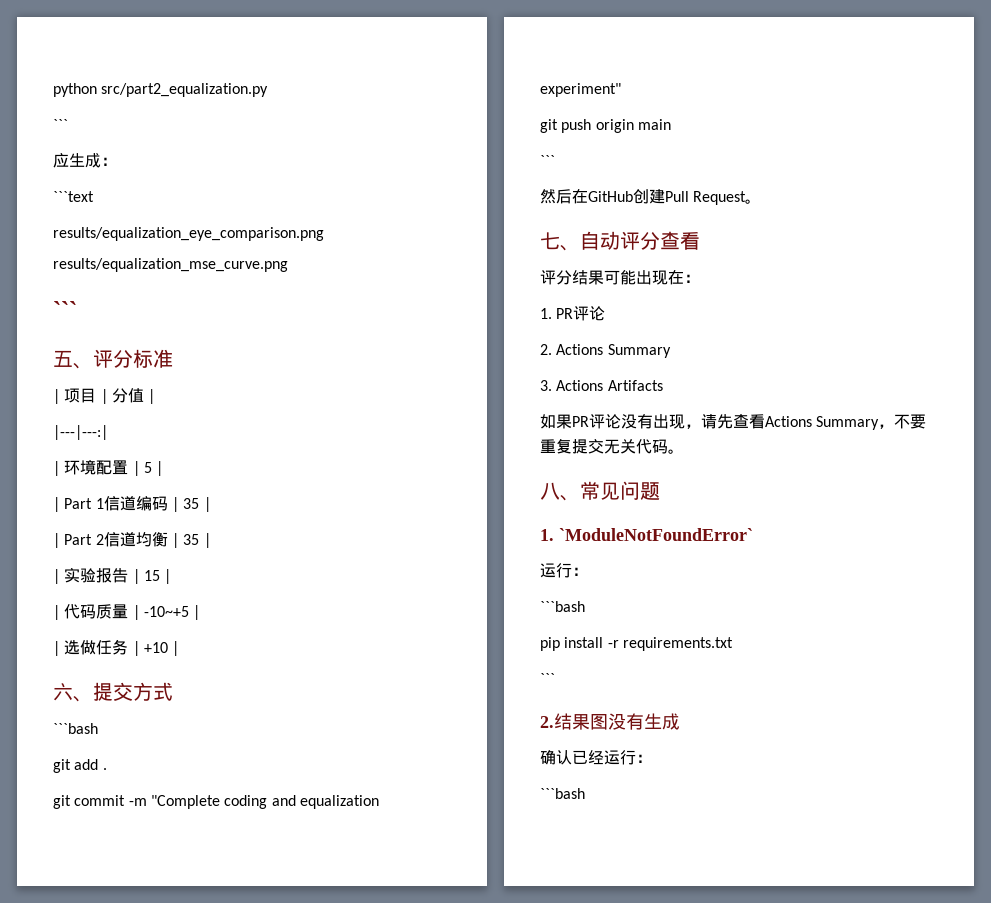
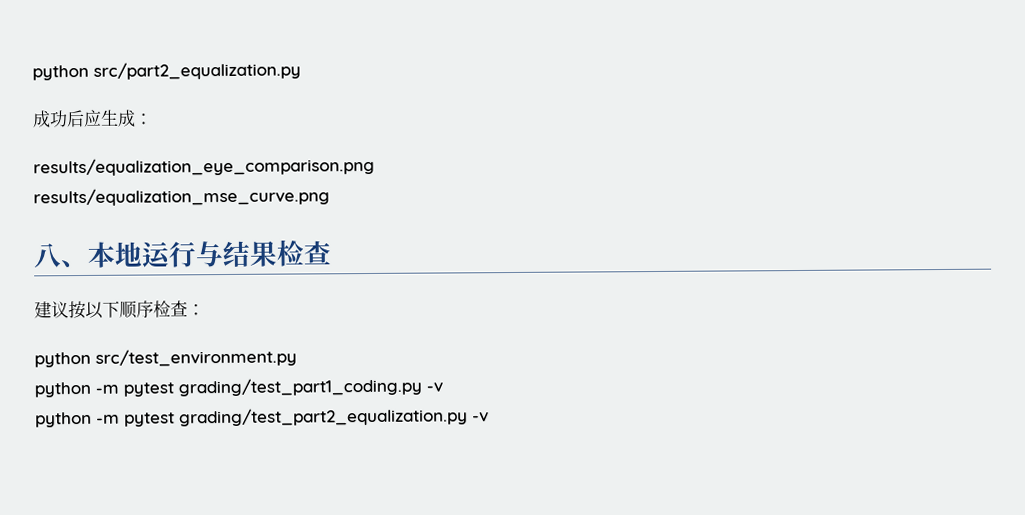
  python src/part2_equalization.py
- ```
- 应生成：
+ 成功后应生成：
- ```text
  results/equalization_mse_curve.png
- ```
- 五、评分标准
- | 项目 | 分值 |
- |---|---:|
- | 环境配置 | 5 |
- | Part 1信道编码 | 35 |
- | Part 2信道均衡 | 35 |
- | 实验报告 | 15 |
- | 代码质量 | -10~+5 |
- | 选做任务 | +10 |
- 六、提交方式
- ```bash
- git add .
- git commit -m "Complete coding and equalization experiment"
- git push origin main
- ```
- 然后在GitHub创建Pull Request。
- 七、自动评分查看
- 评分结果可能出现在：
- 1. PR评论
- 2. Actions Summary
- 3. Actions Artifacts
- 如果PR评论没有出现，请先查看Actions Summary，不要重复提交无关代码。
- 八、常见问题
- 1. `ModuleNotFoundError`
- 运行：
- ```bash
- pip install -r requirements.txt
- ```
- 2.结果图没有生成
- 确认已经运行：
- ```bash
+ 八、本地运行与结果检查
+ 建议按以下顺序检查：
+ python src/test_environment.py
+ python -m pytest grading/test_part1_coding.py -v
+ python -m pytest grading/test_part2_equalization.py -v

